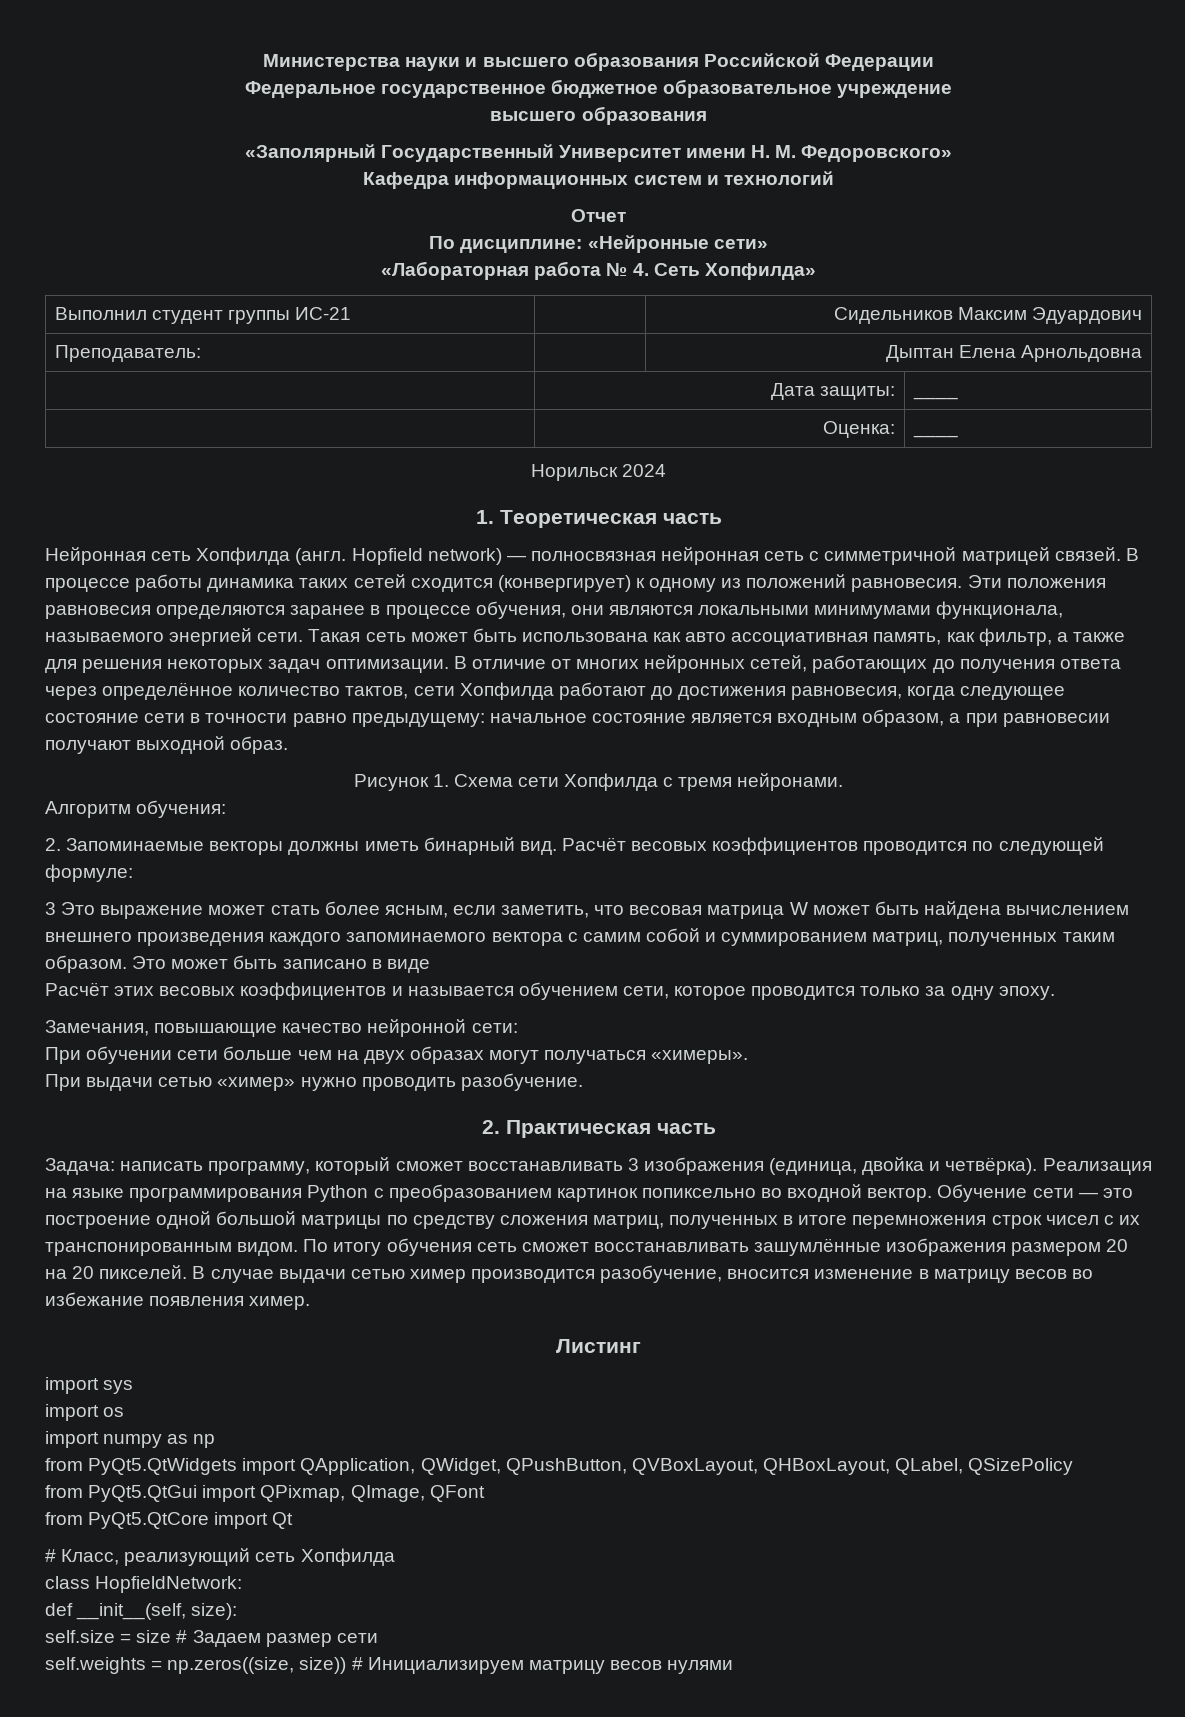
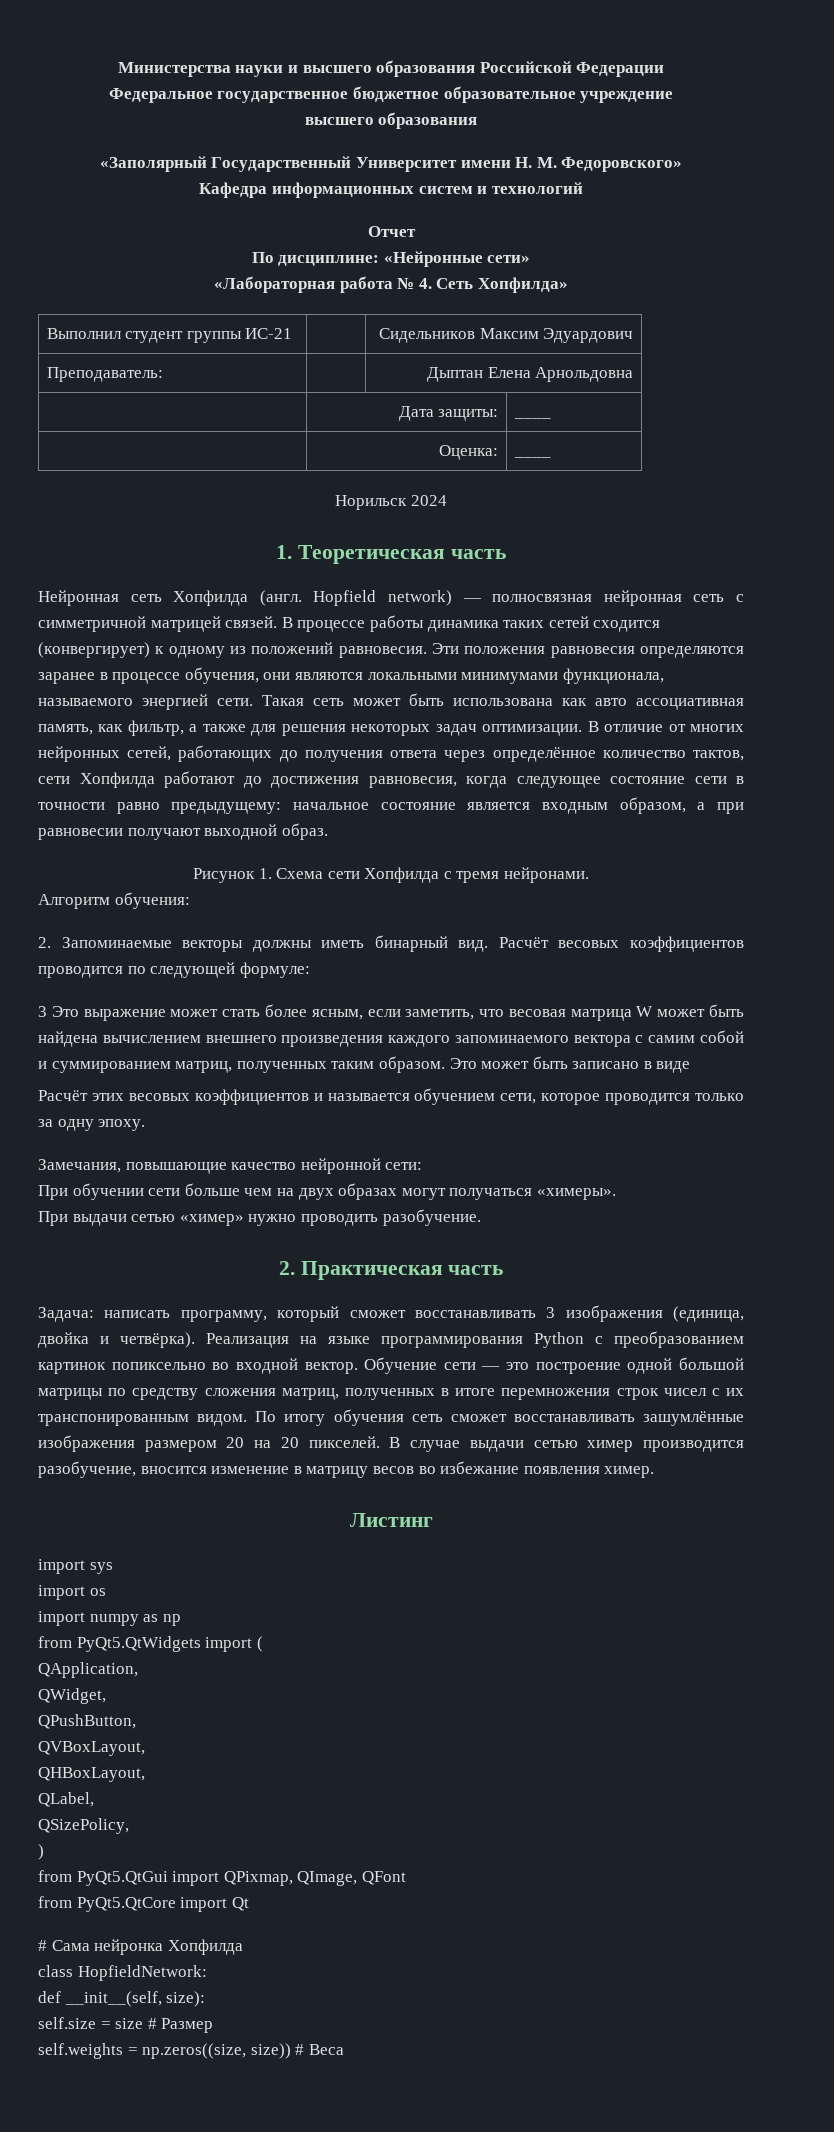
- from PyQt5.QtWidgets import QApplication, QWidget, QPushButton, QVBoxLayout, QHBoxLayout, QLabel, QSizePolicy
+ from PyQt5.QtWidgets import (
+ QApplication,
+ QWidget,
+ QPushButton,
+ QVBoxLayout,
+ QHBoxLayout,
+ QLabel,
+ QSizePolicy,
+ )
- # Класс, реализующий сеть Хопфилда
+ # Сама нейронка Хопфилда
- self.size = size # Задаем размер сети
+ self.size = size # Размер
- self.weights = np.zeros((size, size)) # Инициализируем матрицу весов нулями
+ self.weights = np.zeros((size, size)) # Веса

